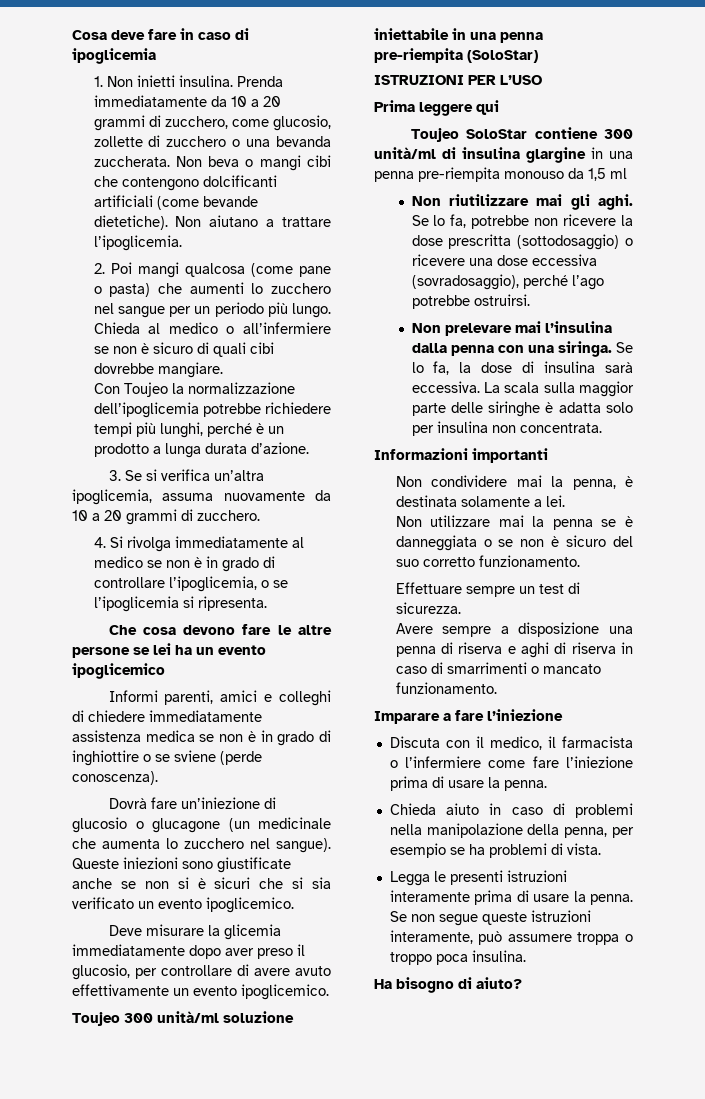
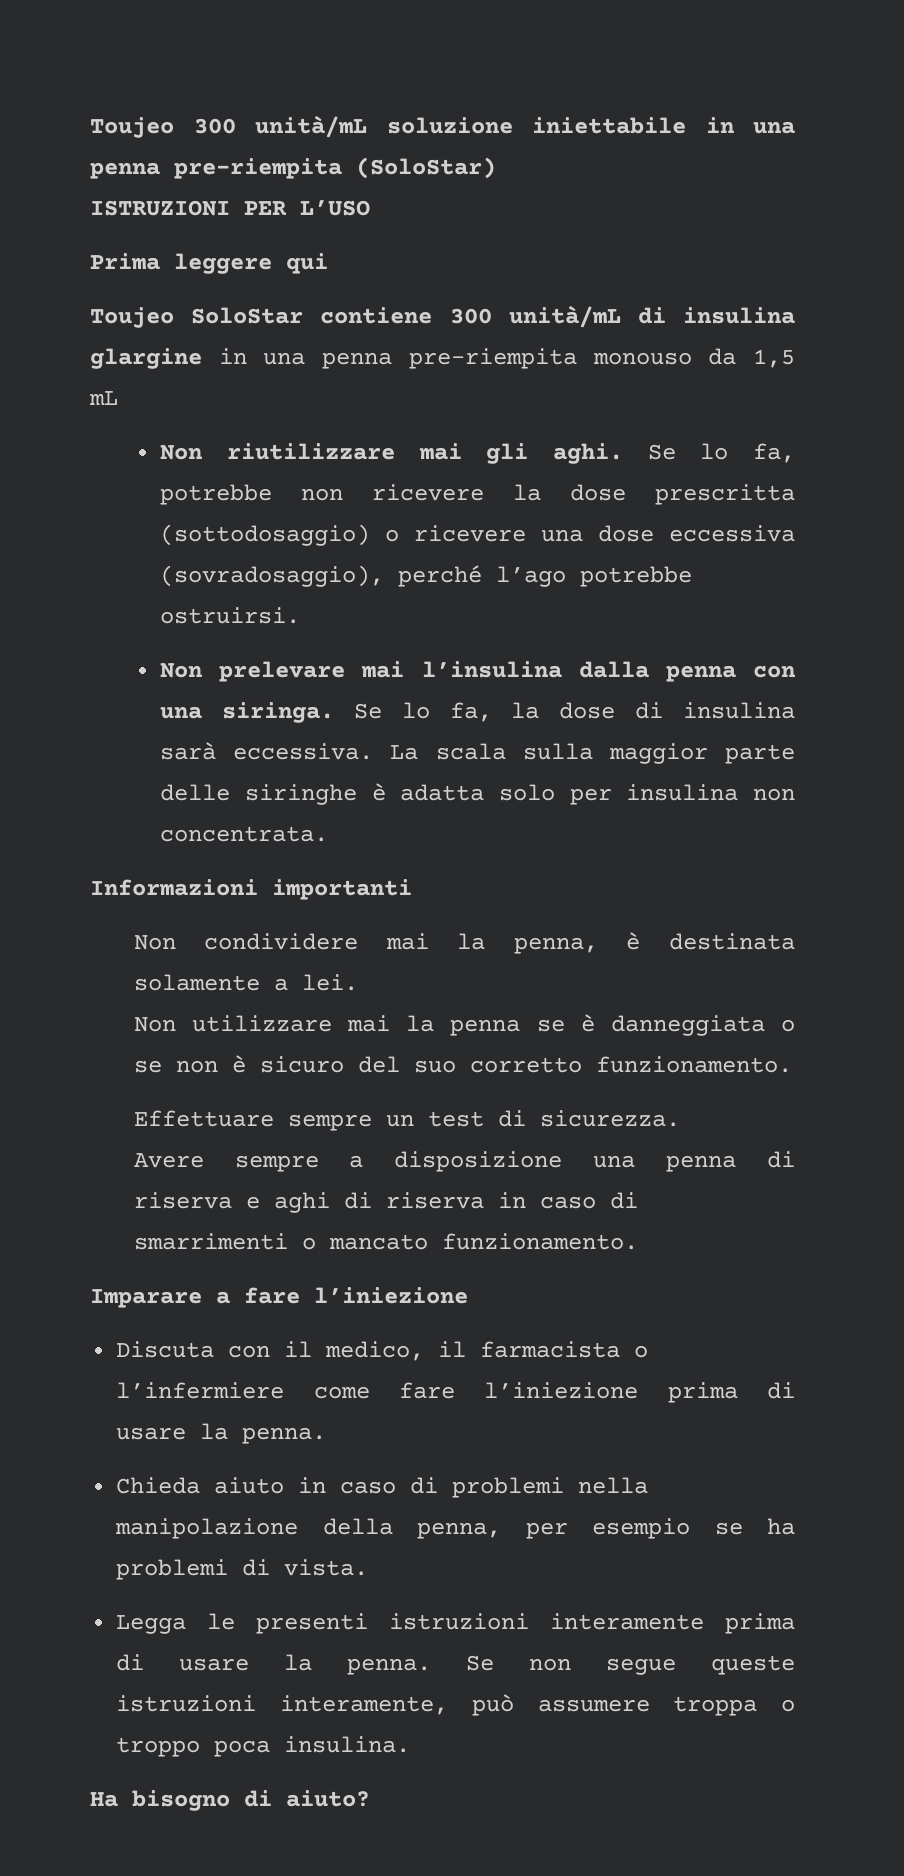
- Cosa deve fare in caso di ipoglicemia
- 1. Non inietti insulina. Prenda immediatamente da 10 a 20 grammi di zucchero, come glucosio, zollette di zucchero o una bevanda zuccherata. Non beva o mangi cibi che contengono dolcificanti artificiali (come bevande dietetiche). Non aiutano a trattare l’ipoglicemia.
- 2. Poi mangi qualcosa (come pane o pasta) che aumenti lo zucchero nel sangue per un periodo più lungo. Chieda al medico o all’infermiere se non è sicuro di quali cibi dovrebbe mangiare.
- Con Toujeo la normalizzazione dell’ipoglicemia potrebbe richiedere tempi più lunghi, perché è un prodotto a lunga durata d’azione.
- 3. Se si verifica un’altra ipoglicemia, assuma nuovamente da 10 a 20 grammi di zucchero.
- 4. Si rivolga immediatamente al medico se non è in grado di controllare l’ipoglicemia, o se l’ipoglicemia si ripresenta.
- Che cosa devono fare le altre persone se lei ha un evento ipoglicemico
- Informi parenti, amici e colleghi di chiedere immediatamente assistenza medica se non è in grado di inghiottire o se sviene (perde conoscenza).
- Dovrà fare un’iniezione di glucosio o glucagone (un medicinale che aumenta lo zucchero nel sangue). Queste iniezioni sono giustificate anche se non si è sicuri che si sia verificato un evento ipoglicemico.
- Deve misurare la glicemia immediatamente dopo aver preso il glucosio, per controllare di avere avuto effettivamente un evento ipoglicemico.
- Toujeo 300 unità/ml soluzione iniettabile in una penna pre-riempita (SoloStar)
+ Toujeo 300 unità/mL soluzione iniettabile in una penna pre-riempita (SoloStar)
- Toujeo SoloStar contiene 300 unità/ml di insulina glargine in una penna pre-riempita monouso da 1,5 ml
+ Toujeo SoloStar contiene 300 unità/mL di insulina glargine in una penna pre-riempita monouso da 1,5 mL

